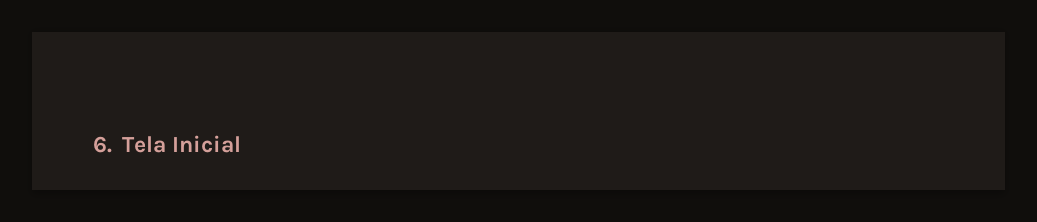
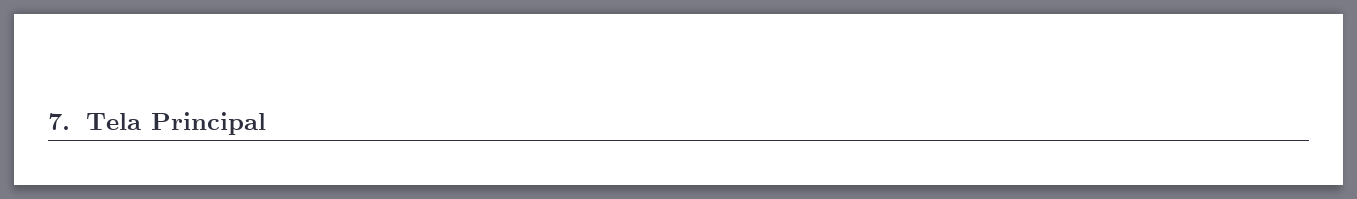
- 6. Tela Inicial
+ 7. Tela Principal

